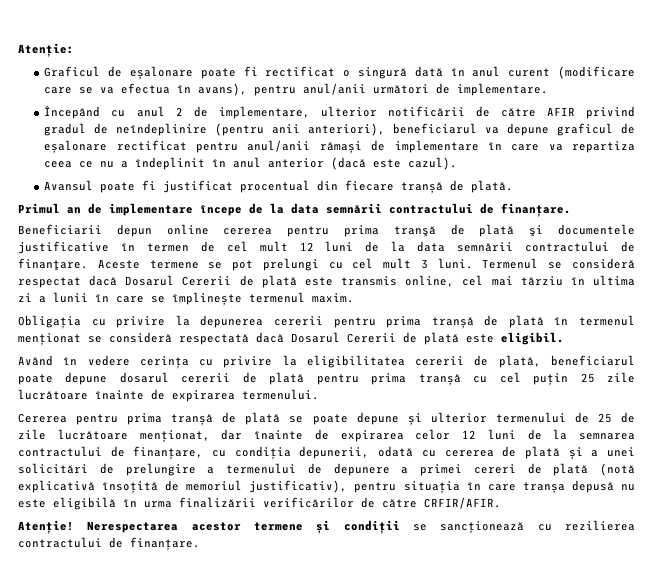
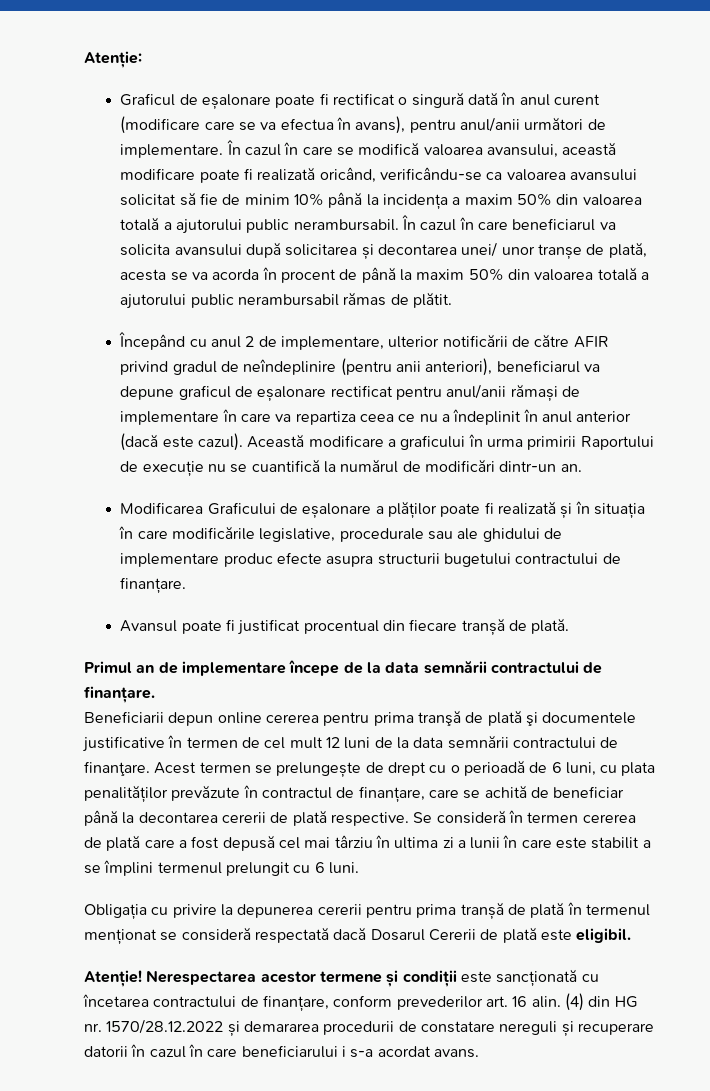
+ În cazul în care se modifică valoarea avansului, această modificare poate fi realizată oricând, verificându-se ca valoarea avansului solicitat să fie de minim 10% până la incidența a maxim 50% din valoarea totală a ajutorului public nerambursabil. În cazul în care beneficiarul va solicita avansului după solicitarea și decontarea unei/ unor tranșe de plată, acesta se va acorda în procent de până la maxim 50% din valoarea totală a ajutorului public nerambursabil rămas de plătit.
+ Această modificare a graficului în urma primirii Raportului de execuție nu se cuantifică la numărul de modificări dintr-un an.
+ Modificarea Graficului de eșalonare a plăților poate fi realizată și în situația în care modificările legislative, procedurale sau ale ghidului de implementare produc efecte asupra structurii bugetului contractului de finanțare.
- Aceste termene se pot prelungi cu cel mult 3 luni. Termenul se consideră respectat dacă Dosarul Cererii de plată este transmis online, cel mai târziu în ultima zi a lunii în care se împlinește termenul maxim.
+ Acest termen se prelungește de drept cu o perioadă de 6 luni, cu plata penalităților prevăzute în contractul de finanțare, care se achită de beneficiar până la decontarea cererii de plată respective. Se consideră în termen cererea de plată care a fost depusă cel mai târziu în ultima zi a lunii în care este stabilit a se împlini termenul prelungit cu 6 luni.
- Având în vedere cerința cu privire la eligibilitatea cererii de plată, beneficiarul poate depune dosarul cererii de plată pentru prima tranșă cu cel puțin 25 zile lucrătoare înainte de expirarea termenului.
- Cererea pentru prima tranșă de plată se poate depune și ulterior termenului de 25 de zile lucrătoare menționat, dar înainte de expirarea celor 12 luni de la semnarea contractului de finanțare, cu condiția depunerii, odată cu cererea de plată și a unei solicitări de prelungire a termenului de depunere a primei cereri de plată (notă explicativă însoțită de memoriul justificativ), pentru situația în care tranșa depusă nu este eligibilă în urma finalizării verificărilor de către CRFIR/AFIR.
- Nerespectarea acestor termene și condiții se sancționează cu rezilierea contractului de finanțare.
+ Nerespectarea acestor termene și condiții este sancționată cu încetarea contractului de finanțare, conform prevederilor art. 16 alin. (4) din HG nr. 1570/28.12.2022 și demararea procedurii de constatare nereguli și recuperare datorii în cazul în care beneficiarului i s-a acordat avans.

